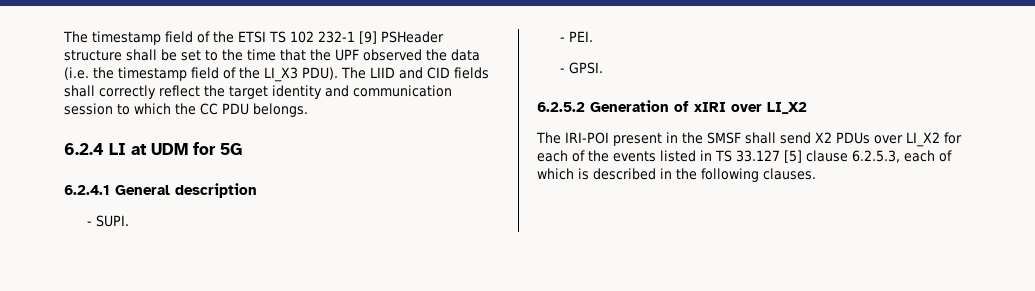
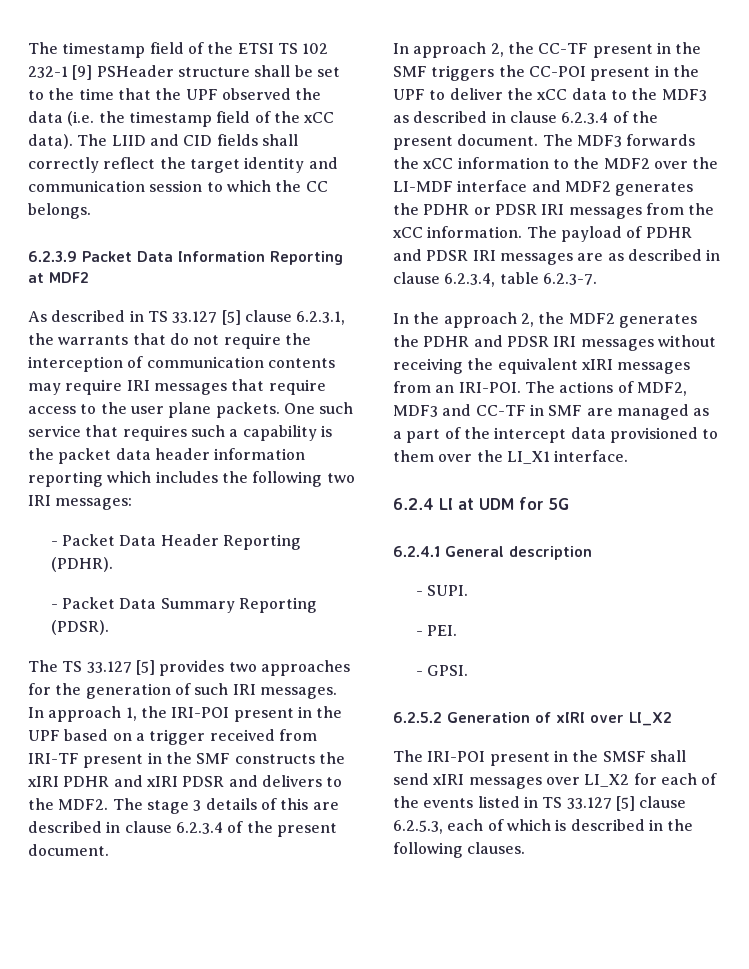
- The timestamp field of the ETSI TS 102 232-1 [9] PSHeader structure shall be set to the time that the UPF observed the data (i.e. the timestamp field of the LI_X3 PDU).
+ The timestamp field of the ETSI TS 102 232-1 [9] PSHeader structure shall be set to the time that the UPF observed the data (i.e. the timestamp field of the xCC data).
- The LIID and CID fields shall correctly reflect the target identity and communication session to which the CC PDU belongs.
+ The LIID and CID fields shall correctly reflect the target identity and communication session to which the CC belongs.
+ 6.2.3.9 Packet Data Information Reporting at MDF2
+ As described in TS 33.127 [5] clause 6.2.3.1, the warrants that do not require the interception of communication contents may require IRI messages that require access to the user plane packets. One such service that requires such a capability is the packet data header information reporting which includes the following two IRI messages:
+ - Packet Data Header Reporting (PDHR).
+ - Packet Data Summary Reporting (PDSR).
+ The TS 33.127 [5] provides two approaches for the generation of such IRI messages. In approach 1, the IRI-POI present in the UPF based on a trigger received from IRI-TF present in the SMF constructs the xIRI PDHR and xIRI PDSR and delivers to the MDF2. The stage 3 details of this are described in clause 6.2.3.4 of the present document.
+ In approach 2, the CC-TF present in the SMF triggers the CC-POI present in the UPF to deliver the xCC data to the MDF3 as described in clause 6.2.3.4 of the present document. The MDF3 forwards the xCC information to the MDF2 over the LI-MDF interface and MDF2 generates the PDHR or PDSR IRI messages from the xCC information. The payload of PDHR and PDSR IRI messages are as described in clause 6.2.3.4, table 6.2.3-7.
+ In the approach 2, the MDF2 generates the PDHR and PDSR IRI messages without receiving the equivalent xIRI messages from an IRI-POI. The actions of MDF2, MDF3 and CC-TF in SMF are managed as a part of the intercept data provisioned to them over the LI_X1 interface.
- The IRI-POI present in the SMSF shall send X2 PDUs over LI_X2 for each of the events listed in TS 33.127 [5] clause 6.2.5.3, each of which is described in the following clauses.
+ The IRI-POI present in the SMSF shall send xIRI messages over LI_X2 for each of the events listed in TS 33.127 [5] clause 6.2.5.3, each of which is described in the following clauses.

